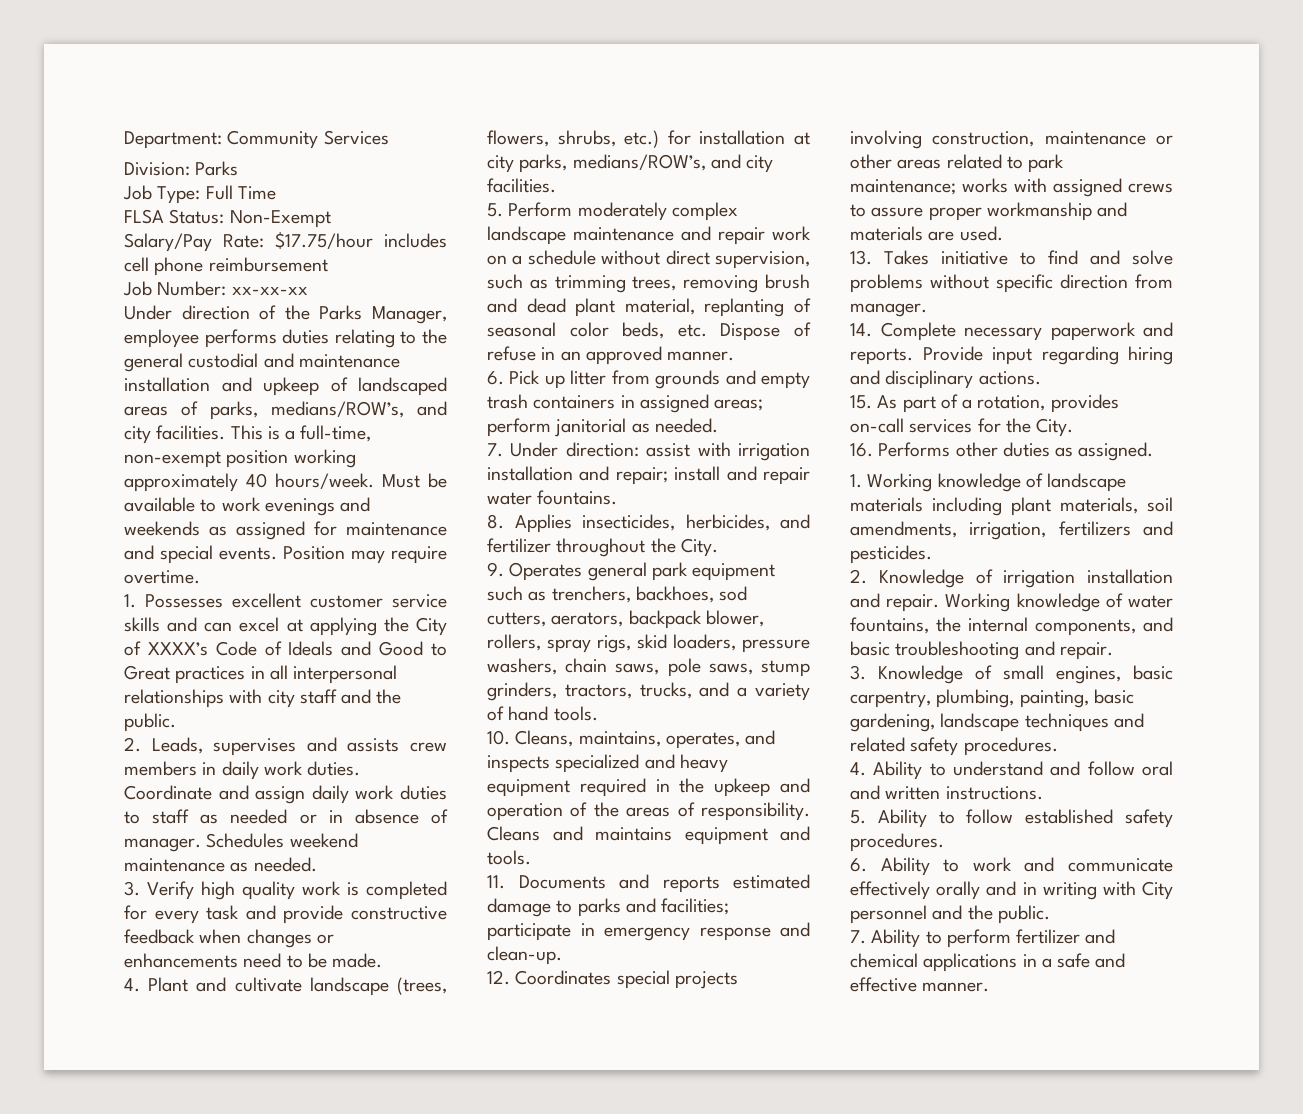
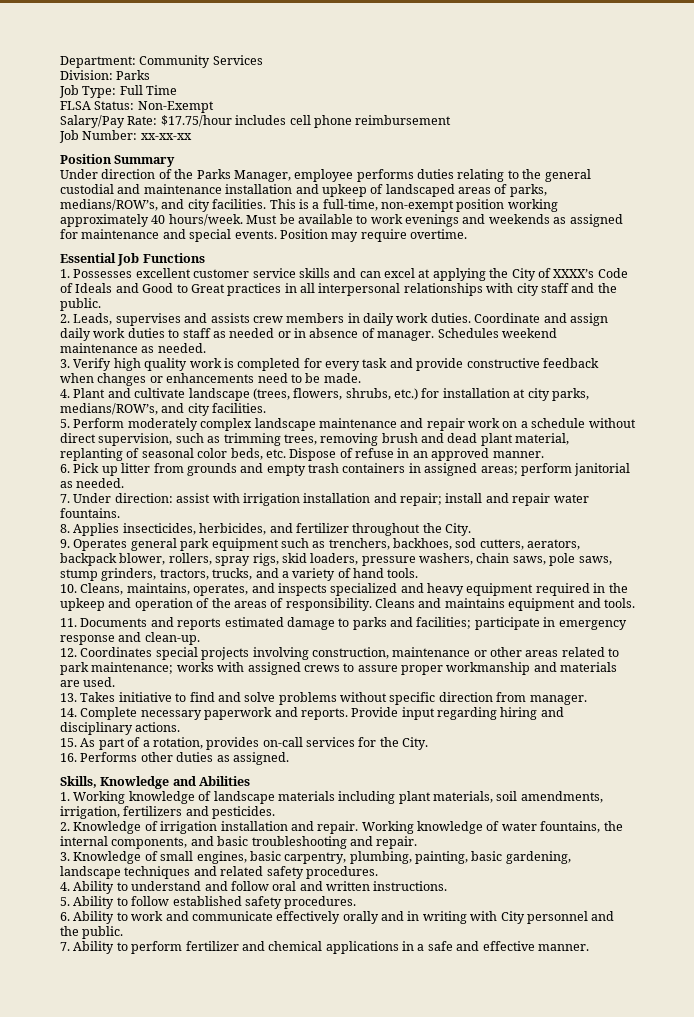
+ Position Summary
+ Essential Job Functions
+ Skills, Knowledge and Abilities

